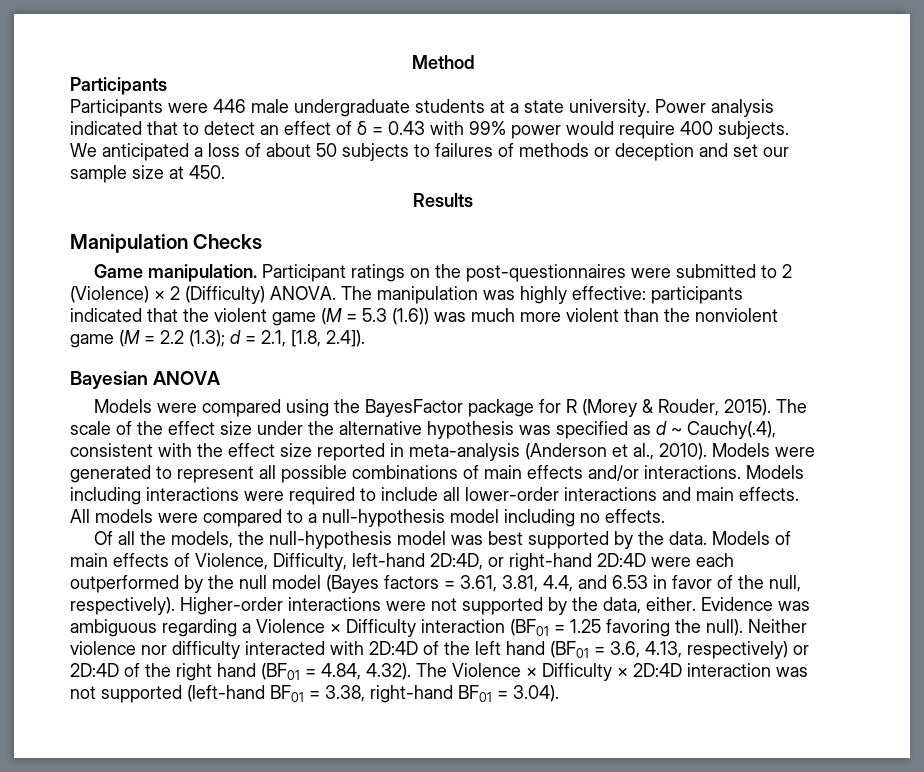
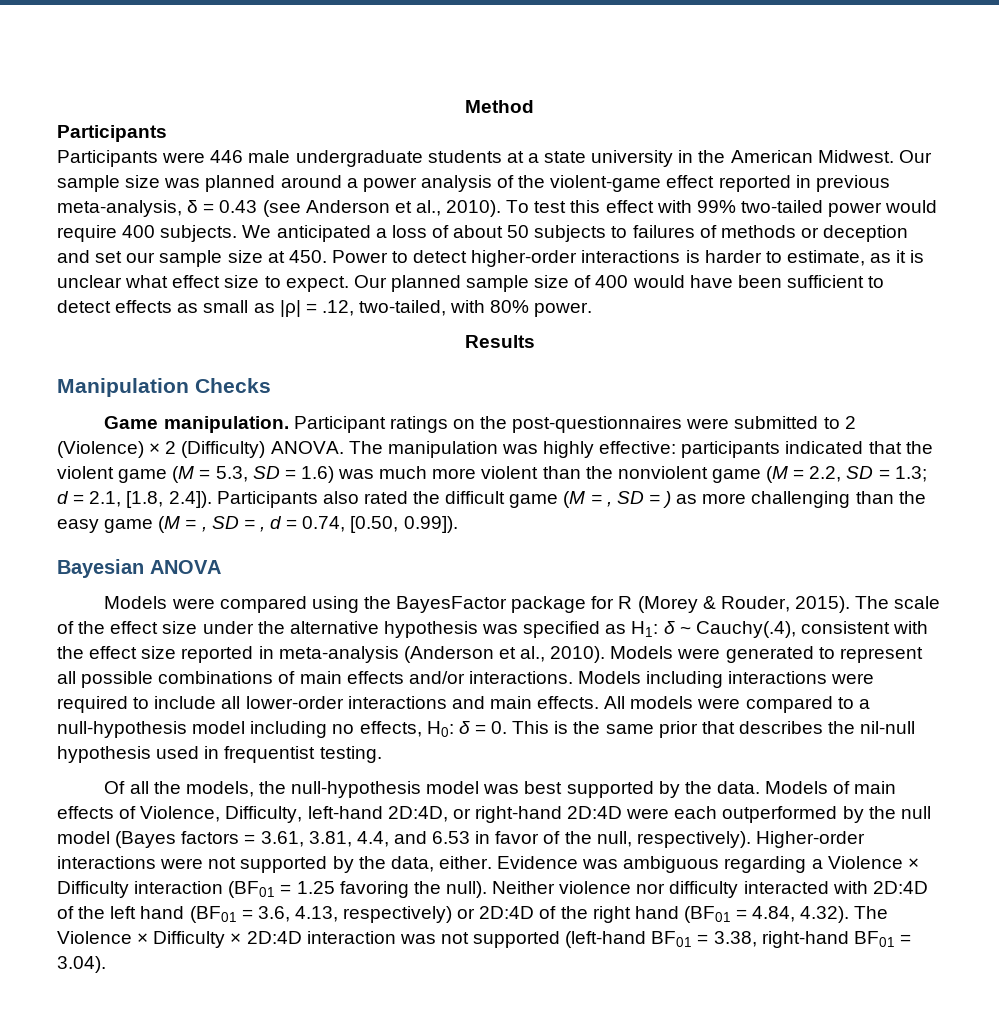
- Participants were 446 male undergraduate students at a state university. Power analysis indicated that to detect an effect of δ = 0.43 with 99% power would require 400 subjects.
+ Participants were 446 male undergraduate students at a state university in the American Midwest. Our sample size was planned around a power analysis of the violent-game effect reported in previous meta-analysis, δ = 0.43 (see Anderson et al., 2010). To test this effect with 99% two-tailed power would require 400 subjects.
- We anticipated a loss of about 50 subjects to failures of methods or deception and set our sample size at 450.
+ We anticipated a loss of about 50 subjects to failures of methods or deception and set our sample size at 450. Power to detect higher-order interactions is harder to estimate, as it is unclear what effect size to expect. Our planned sample size of 400 would have been sufficient to detect effects as small as |ρ| = .12, two-tailed, with 80% power.
- The manipulation was highly effective: participants indicated that the violent game (M = 5.3 (1.6)) was much more violent than the nonviolent game (M = 2.2 (1.3); d = 2.1, [1.8, 2.4]).
+ The manipulation was highly effective: participants indicated that the violent game (M = 5.3, SD = 1.6) was much more violent than the nonviolent game (M = 2.2, SD = 1.3; d = 2.1, [1.8, 2.4]). Participants also rated the difficult game (M = , SD = ) as more challenging than the easy game (M = , SD = , d = 0.74, [0.50, 0.99]).
- The scale of the effect size under the alternative hypothesis was specified as d ~ Cauchy(.4), consistent with the effect size reported in meta-analysis (Anderson et al., 2010).
+ The scale of the effect size under the alternative hypothesis was specified as H1: δ ~ Cauchy(.4), consistent with the effect size reported in meta-analysis (Anderson et al., 2010).
- All models were compared to a null-hypothesis model including no effects.
+ All models were compared to a null-hypothesis model including no effects, H0: δ = 0. This is the same prior that describes the nil-null hypothesis used in frequentist testing.

